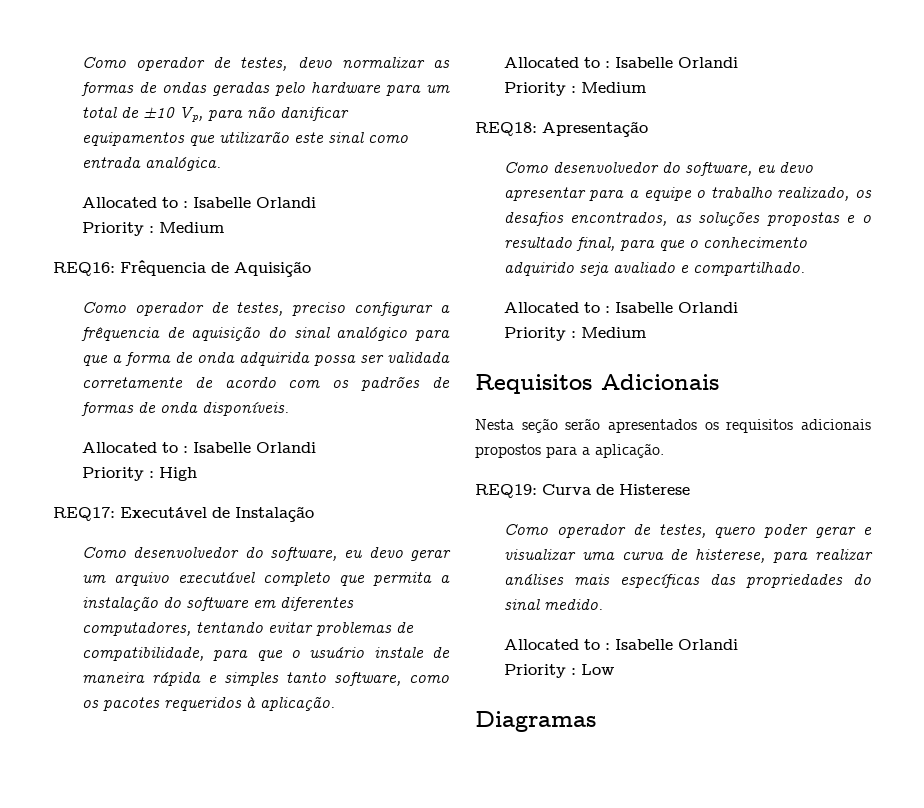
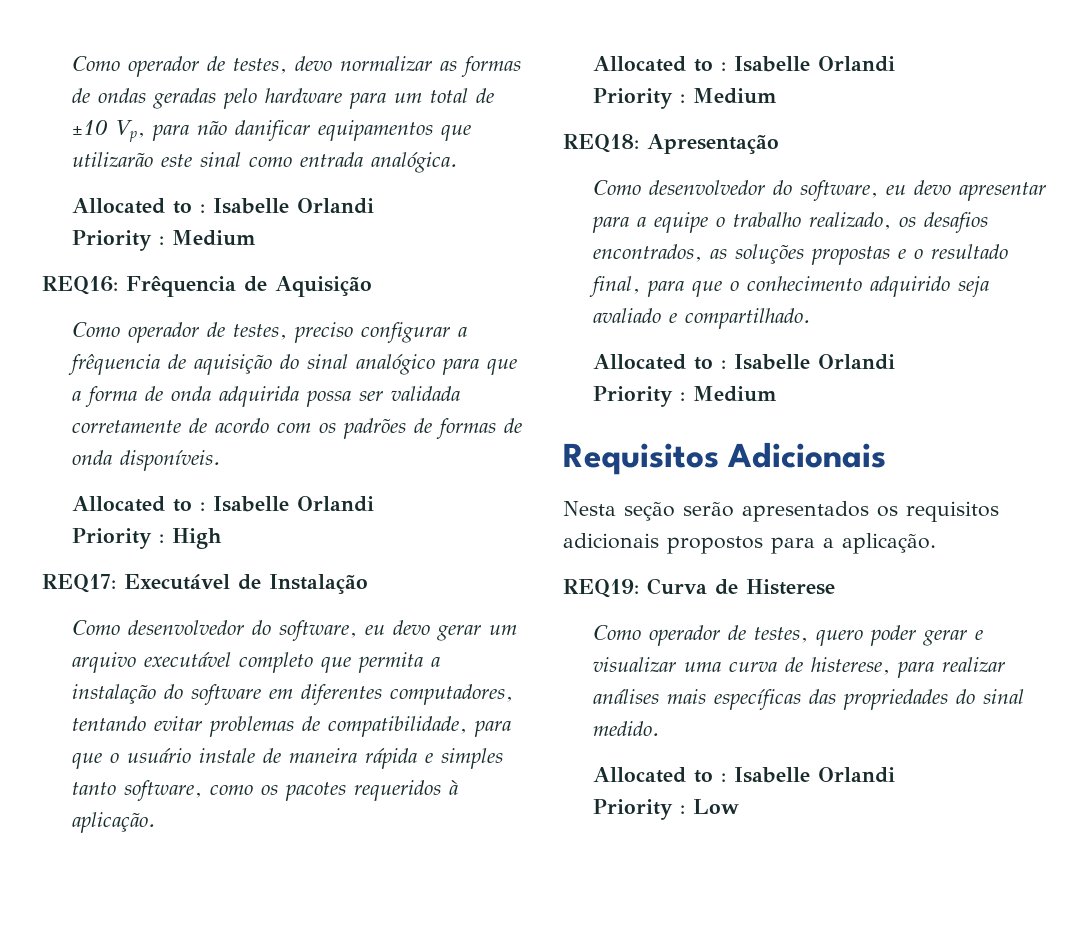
- Diagramas

